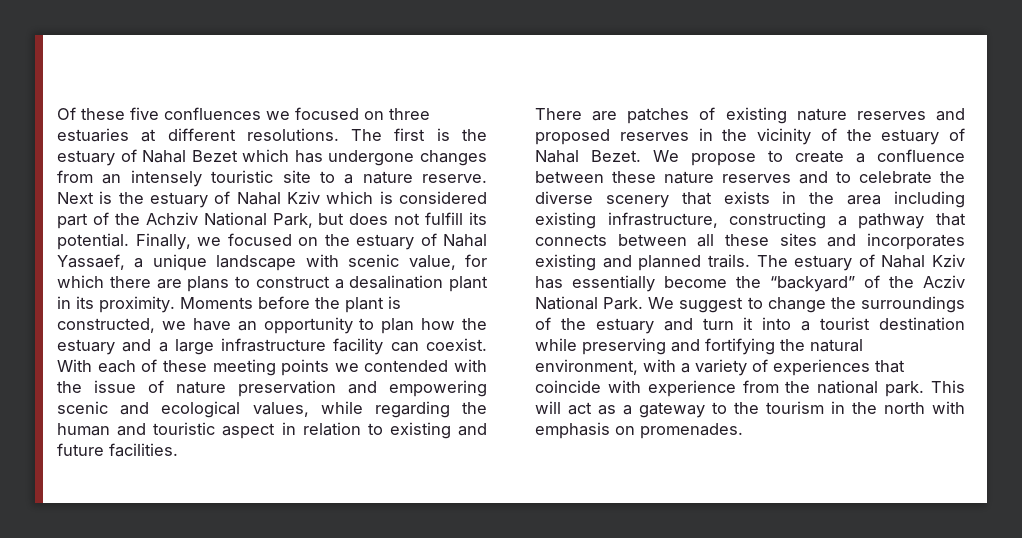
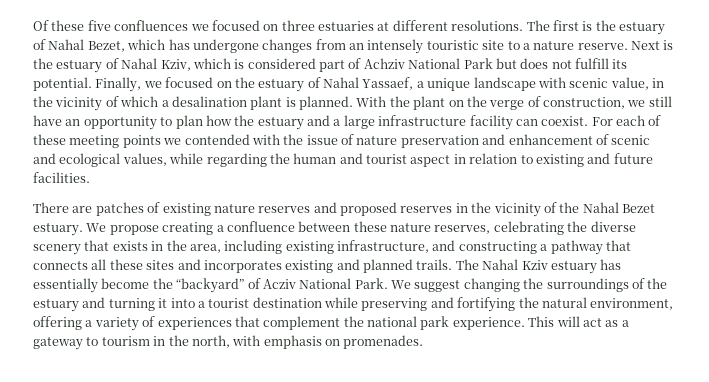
- The first is the estuary of Nahal Bezet which has undergone changes from an intensely touristic site to a nature reserve.
+ The first is the estuary of Nahal Bezet, which has undergone changes from an intensely touristic site to a nature reserve.
- Next is the estuary of Nahal Kziv which is considered part of the Achziv National Park, but does not fulfill its potential.
+ Next is the estuary of Nahal Kziv, which is considered part of Achziv National Park but does not fulfill its potential.
- Finally, we focused on the estuary of Nahal Yassaef, a unique landscape with scenic value, for which there are plans to construct a desalination plant in its proximity. Moments before the plant is constructed, we have an opportunity to plan how the estuary and a large infrastructure facility can coexist.
+ Finally, we focused on the estuary of Nahal Yassaef, a unique landscape with scenic value, in the vicinity of which a desalination plant is planned. With the plant on the verge of construction, we still have an opportunity to plan how the estuary and a large infrastructure facility can coexist.
- With each of these meeting points we contended with the issue of nature preservation and empowering scenic and ecological values, while regarding the human and touristic aspect in relation to existing and future facilities.
+ For each of these meeting points we contended with the issue of nature preservation and enhancement of scenic and ecological values, while regarding the human and tourist aspect in relation to existing and future facilities.
- There are patches of existing nature reserves and proposed reserves in the vicinity of the estuary of Nahal Bezet. We propose to create a confluence between these nature reserves and to celebrate the diverse scenery that exists in the area including existing infrastructure, constructing a pathway that connects between all these sites and incorporates existing and planned trails.
+ There are patches of existing nature reserves and proposed reserves in the vicinity of the Nahal Bezet estuary. We propose creating a confluence between these nature reserves, celebrating the diverse scenery that exists in the area, including existing infrastructure, and constructing a pathway that connects all these sites and incorporates existing and planned trails.
- The estuary of Nahal Kziv has essentially become the “backyard” of the Acziv National Park.
+ The Nahal Kziv estuary has essentially become the “backyard” of Acziv National Park.
- We suggest to change the surroundings of the estuary and turn it into a tourist destination while preserving and fortifying the natural environment, with a variety of experiences that coincide with experience from the national park.
+ We suggest changing the surroundings of the estuary and turning it into a tourist destination while preserving and fortifying the natural environment, offering a variety of experiences that complement the national park experience.
- This will act as a gateway to the tourism in the north with emphasis on promenades.
+ This will act as a gateway to tourism in the north, with emphasis on promenades.

